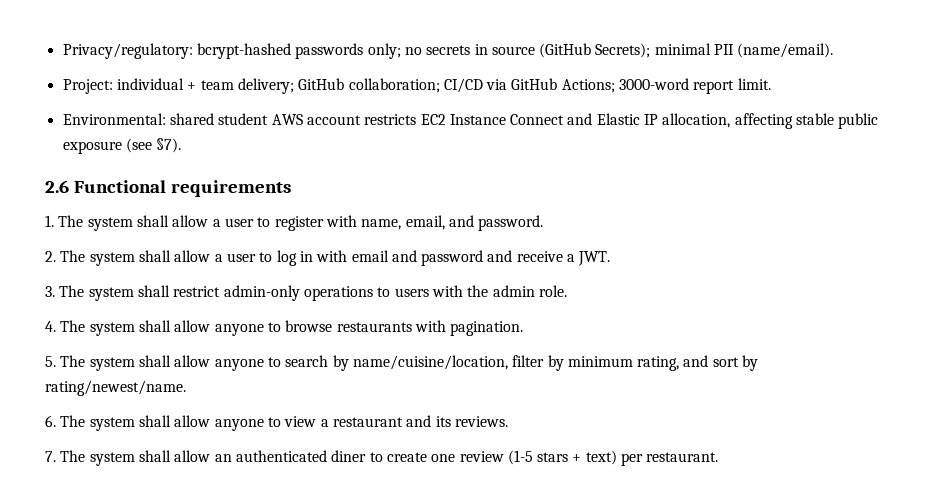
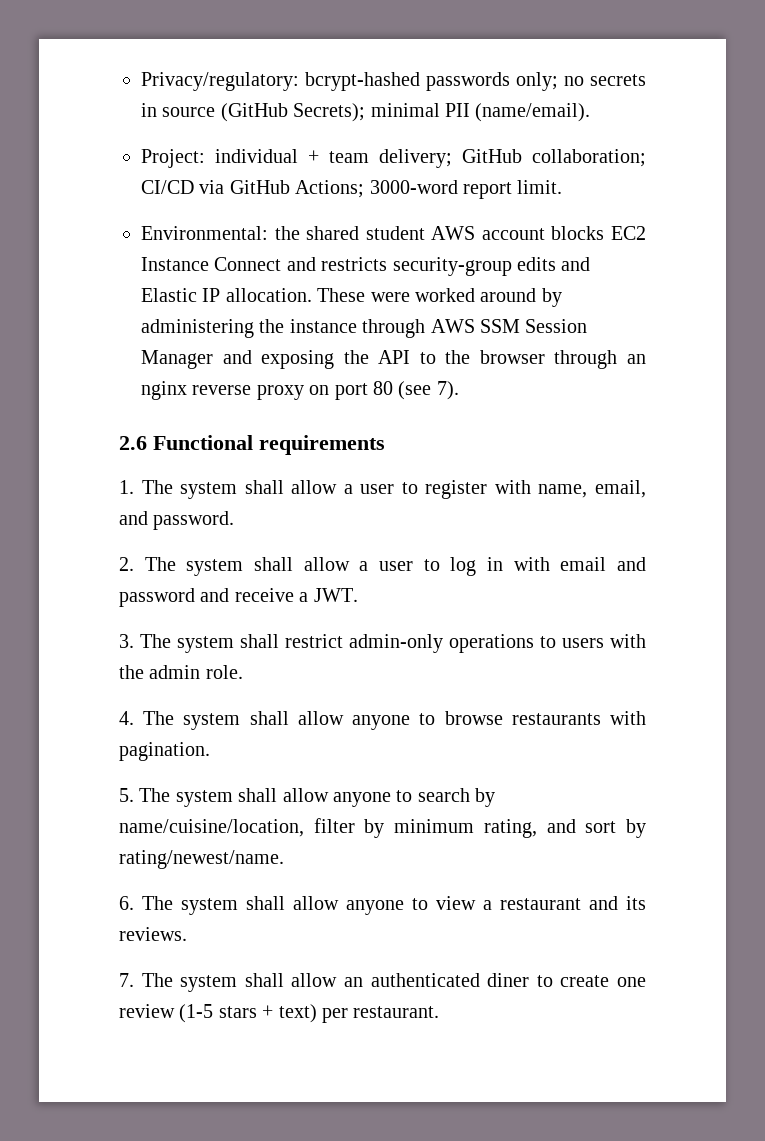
- Environmental: shared student AWS account restricts EC2 Instance Connect and Elastic IP allocation, affecting stable public exposure (see §7).
+ Environmental: the shared student AWS account blocks EC2 Instance Connect and restricts security-group edits and Elastic IP allocation. These were worked around by administering the instance through AWS SSM Session Manager and exposing the API to the browser through an nginx reverse proxy on port 80 (see 7).

